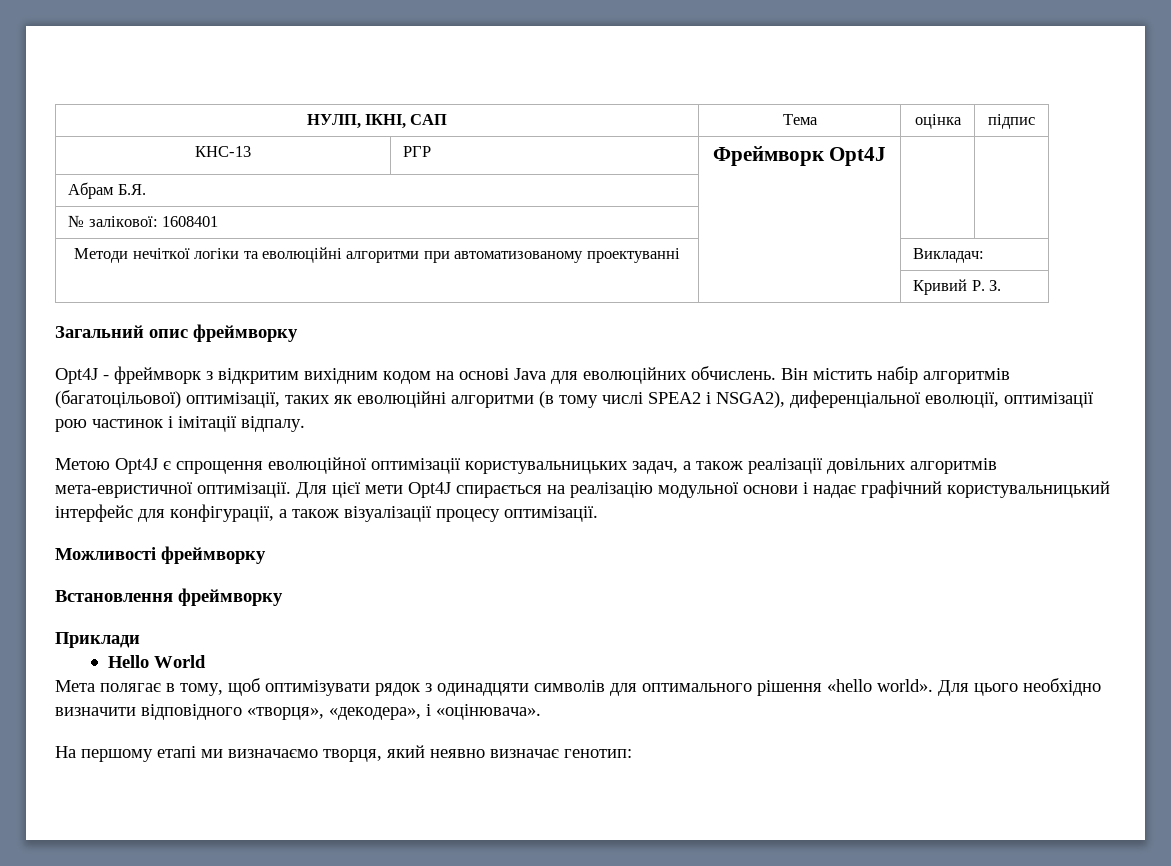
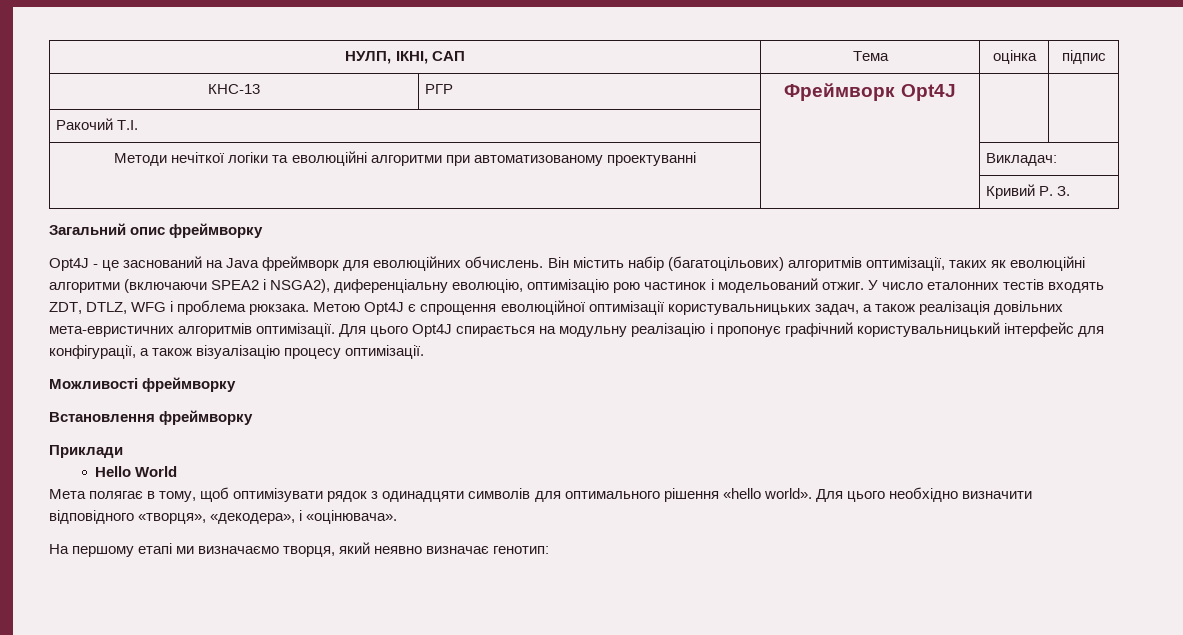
- Абрам Б.Я. | | |
- № залікової: 1608401 | | |
+ Ракочий Т.І. | | |
- Opt4J - фреймворк з відкритим вихідним кодом на основі Java для еволюційних обчислень.
+ Opt4J - це заснований на Java фреймворк для еволюційних обчислень.
- Він містить набір алгоритмів (багатоцільової) оптимізації, таких як еволюційні алгоритми (в тому числі SPEA2 і NSGA2), диференціальної еволюції, оптимізації рою частинок і імітації відпалу.
- Метою Opt4J є спрощення еволюційної оптимізації користувальницьких задач, а також реалізації довільних алгоритмів мета-евристичної оптимізації. Для цієї мети Opt4J спирається на реалізацію модульної основи і надає графічний користувальницький інтерфейс для конфігурації, а також візуалізації процесу оптимізації.
+ Він містить набір (багатоцільових) алгоритмів оптимізації, таких як еволюційні алгоритми (включаючи SPEA2 і NSGA2), диференціальну еволюцію, оптимізацію рою частинок і модельований отжиг. У число еталонних тестів входять ZDT, DTLZ, WFG і проблема рюкзака. Метою Opt4J є спрощення еволюційної оптимізації користувальницьких задач, а також реалізація довільних мета-евристичних алгоритмів оптимізації. Для цього Opt4J спирається на модульну реалізацію і пропонує графічний користувальницький інтерфейс для конфігурації, а також візуалізацію процесу оптимізації.

